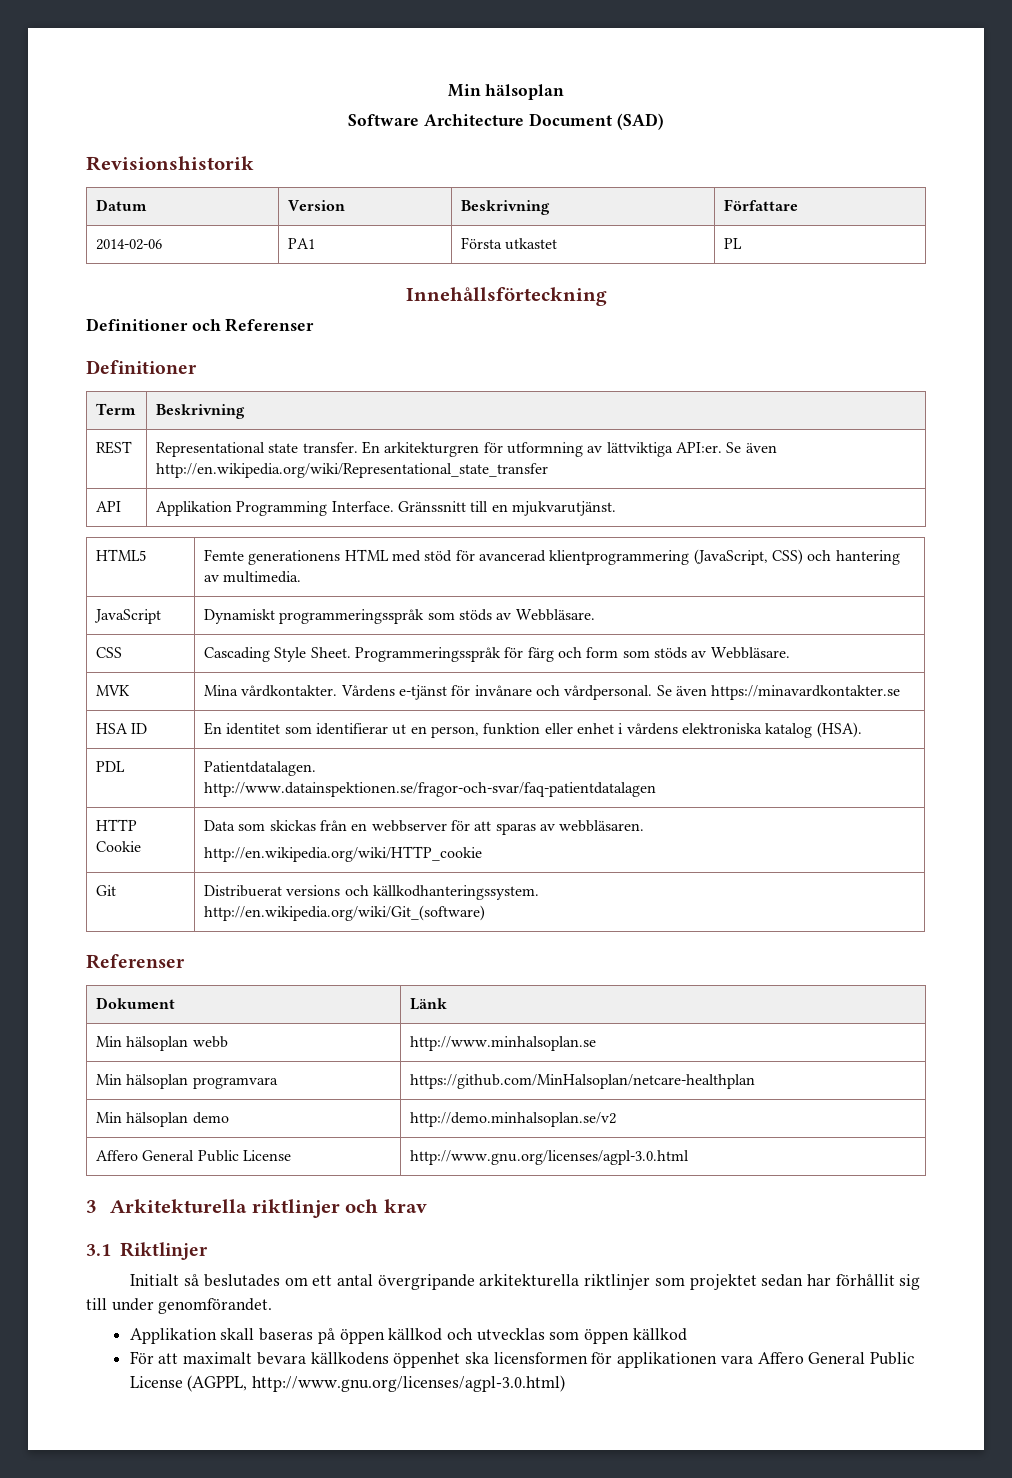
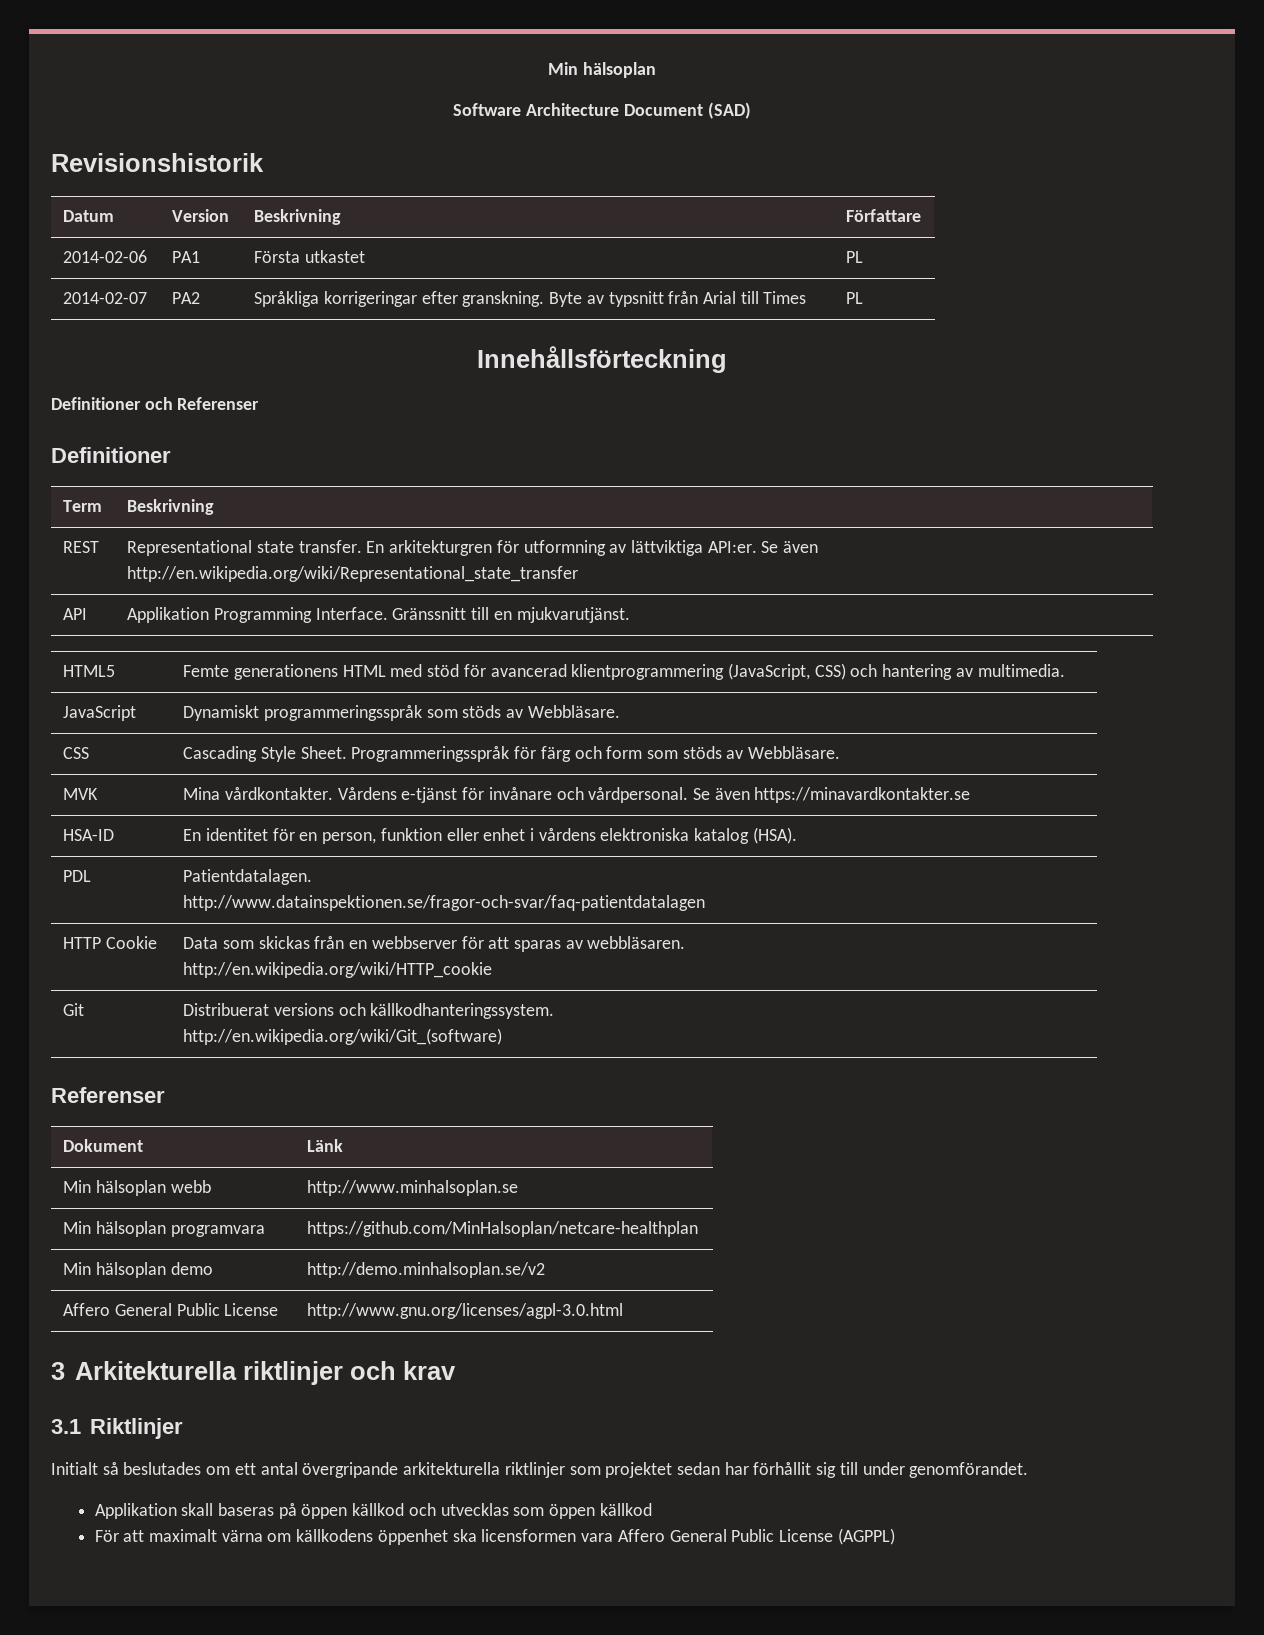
+ 2014-02-07 | PA2 | Språkliga korrigeringar efter granskning. Byte av typsnitt från Arial till Times | PL
- HSA ID | En identitet som identifierar ut en person, funktion eller enhet i vårdens elektroniska katalog (HSA).
+ HSA-ID | En identitet för en person, funktion eller enhet i vårdens elektroniska katalog (HSA).
- För att maximalt bevara källkodens öppenhet ska licensformen för applikationen vara Affero General Public License (AGPPL, http://www.gnu.org/licenses/agpl-3.0.html)
+ För att maximalt värna om källkodens öppenhet ska licensformen vara Affero General Public License (AGPPL)

